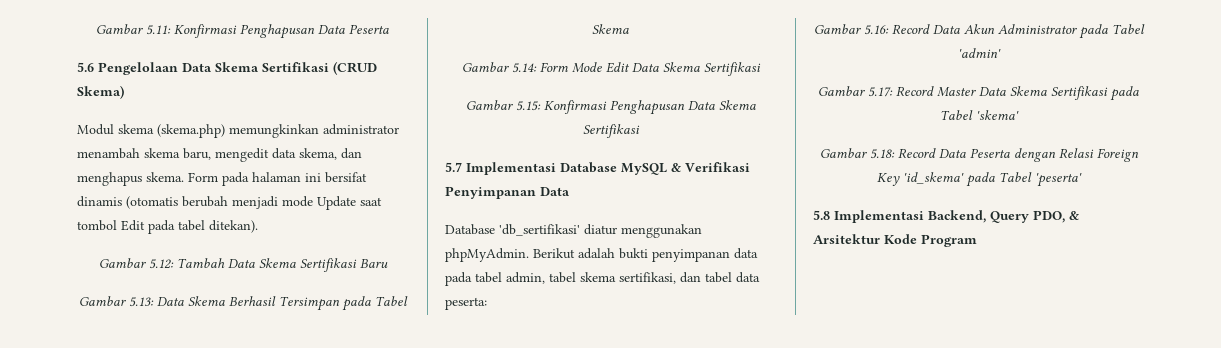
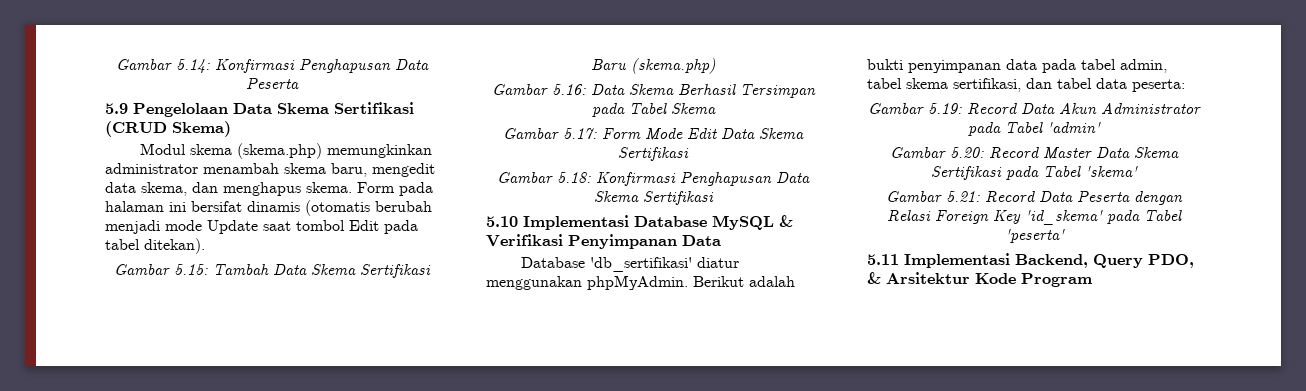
- Gambar 5.11: Konfirmasi Penghapusan Data Peserta
+ Gambar 5.14: Konfirmasi Penghapusan Data Peserta
- 5.6 Pengelolaan Data Skema Sertifikasi (CRUD Skema)
+ 5.9 Pengelolaan Data Skema Sertifikasi (CRUD Skema)
- Gambar 5.12: Tambah Data Skema Sertifikasi Baru
- Gambar 5.13: Data Skema Berhasil Tersimpan pada Tabel Skema
+ Gambar 5.15: Tambah Data Skema Sertifikasi Baru (skema.php)
+ Gambar 5.16: Data Skema Berhasil Tersimpan pada Tabel Skema
- Gambar 5.14: Form Mode Edit Data Skema Sertifikasi
+ Gambar 5.17: Form Mode Edit Data Skema Sertifikasi
- Gambar 5.15: Konfirmasi Penghapusan Data Skema Sertifikasi
+ Gambar 5.18: Konfirmasi Penghapusan Data Skema Sertifikasi
- 5.7 Implementasi Database MySQL & Verifikasi Penyimpanan Data
+ 5.10 Implementasi Database MySQL & Verifikasi Penyimpanan Data
- Gambar 5.16: Record Data Akun Administrator pada Tabel 'admin'
+ Gambar 5.19: Record Data Akun Administrator pada Tabel 'admin'
- Gambar 5.17: Record Master Data Skema Sertifikasi pada Tabel 'skema'
+ Gambar 5.20: Record Master Data Skema Sertifikasi pada Tabel 'skema'
- Gambar 5.18: Record Data Peserta dengan Relasi Foreign Key 'id_skema' pada Tabel 'peserta'
+ Gambar 5.21: Record Data Peserta dengan Relasi Foreign Key 'id_skema' pada Tabel 'peserta'
- 5.8 Implementasi Backend, Query PDO, & Arsitektur Kode Program
+ 5.11 Implementasi Backend, Query PDO, & Arsitektur Kode Program

